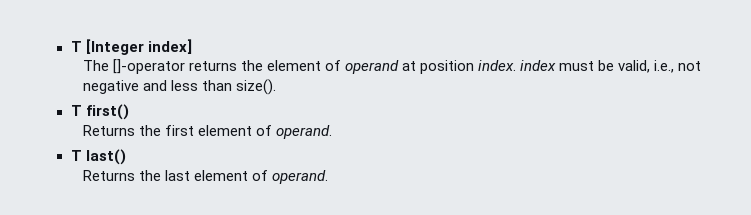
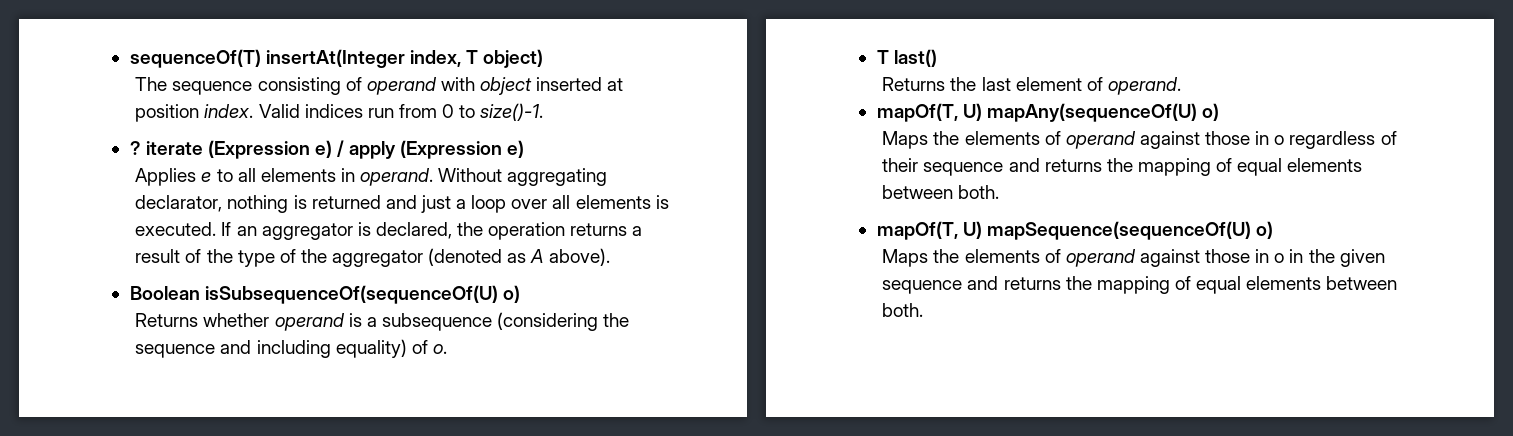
- T [Integer index]
- The []-operator returns the element of operand at position index. index must be valid, i.e., not negative and less than size().
- T first()
- Returns the first element of operand.
+ sequenceOf(T) insertAt(Integer index, T object)
+ The sequence consisting of operand with object inserted at position index. Valid indices run from 0 to size()-1.
+ ? iterate (Expression e) / apply (Expression e)
+ Applies e to all elements in operand. Without aggregating declarator, nothing is returned and just a loop over all elements is executed. If an aggregator is declared, the operation returns a result of the type of the aggregator (denoted as A above).
+ Boolean isSubsequenceOf(sequenceOf(U) o)
+ Returns whether operand is a subsequence (considering the sequence and including equality) of o.
+ mapOf(T, U) mapAny(sequenceOf(U) o)
+ Maps the elements of operand against those in o regardless of their sequence and returns the mapping of equal elements between both.
+ mapOf(T, U) mapSequence(sequenceOf(U) o)
+ Maps the elements of operand against those in o in the given sequence and returns the mapping of equal elements between both.

